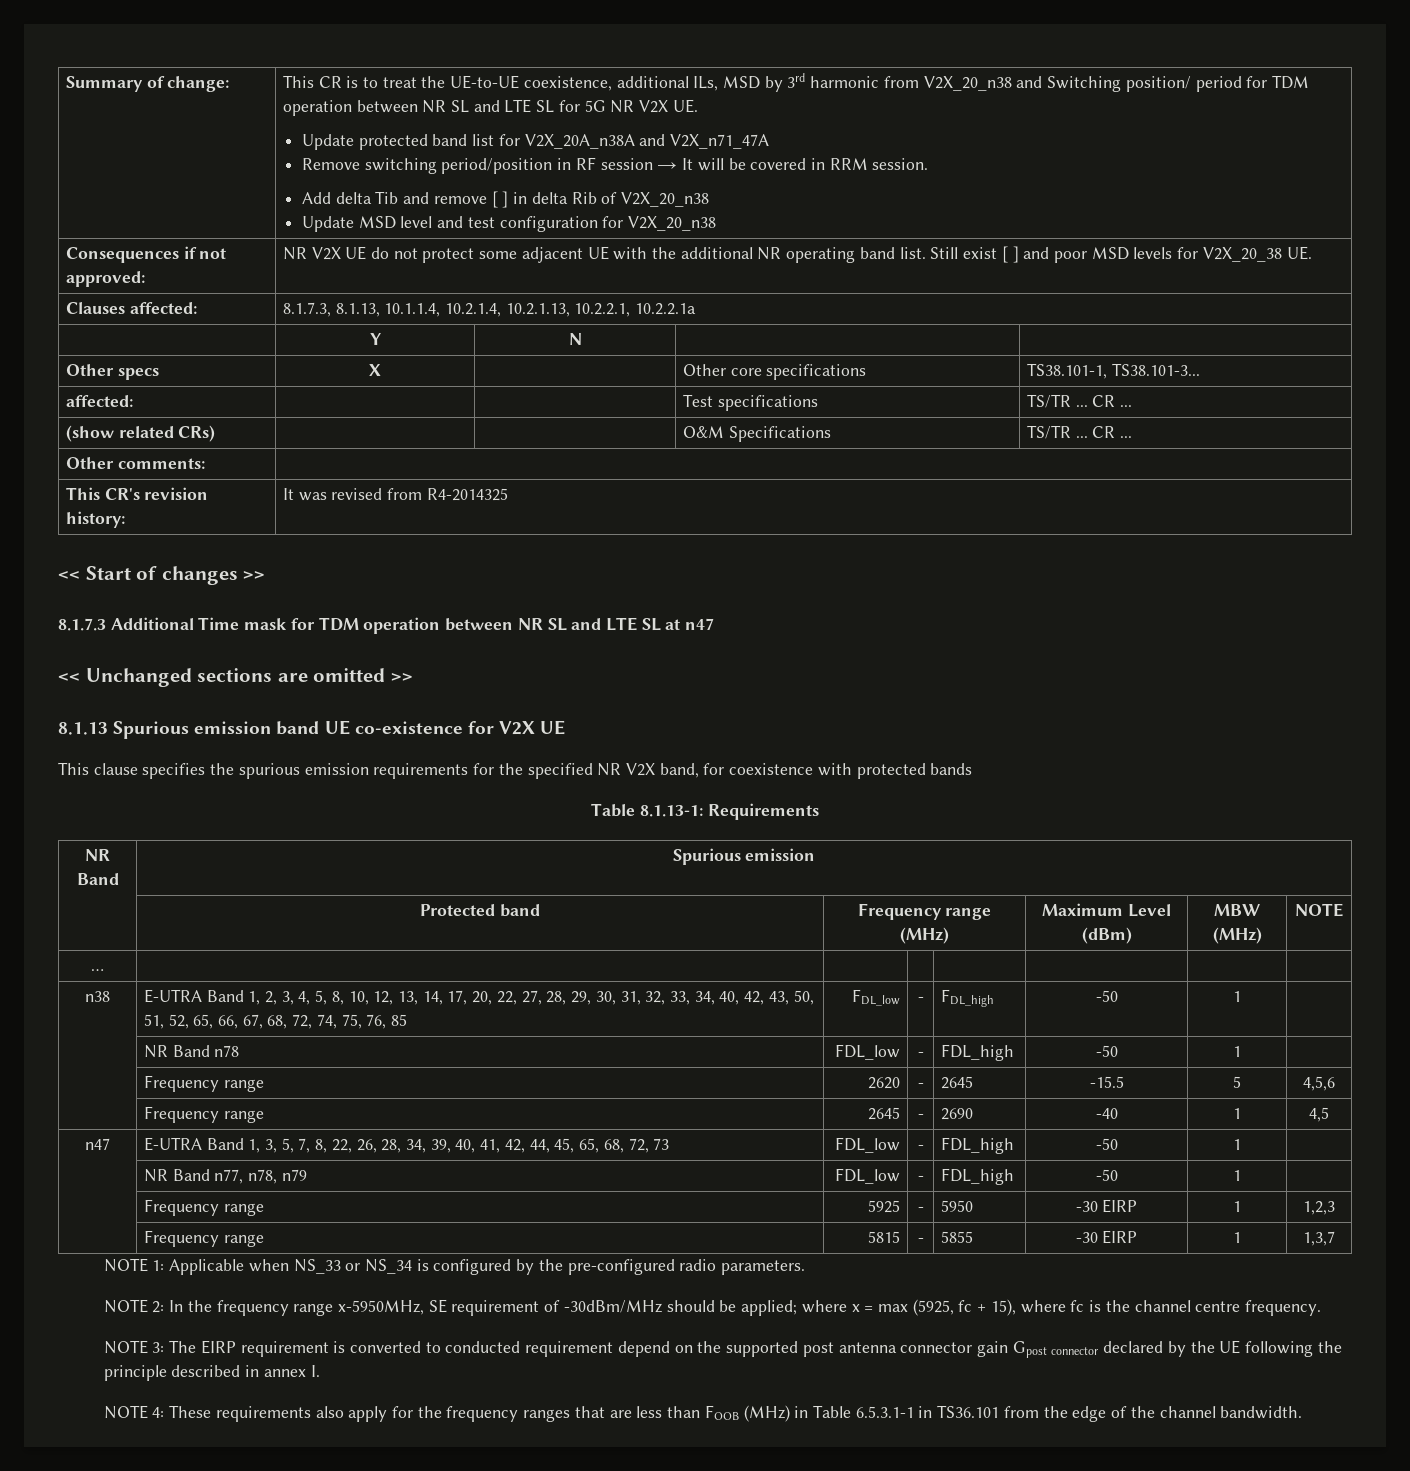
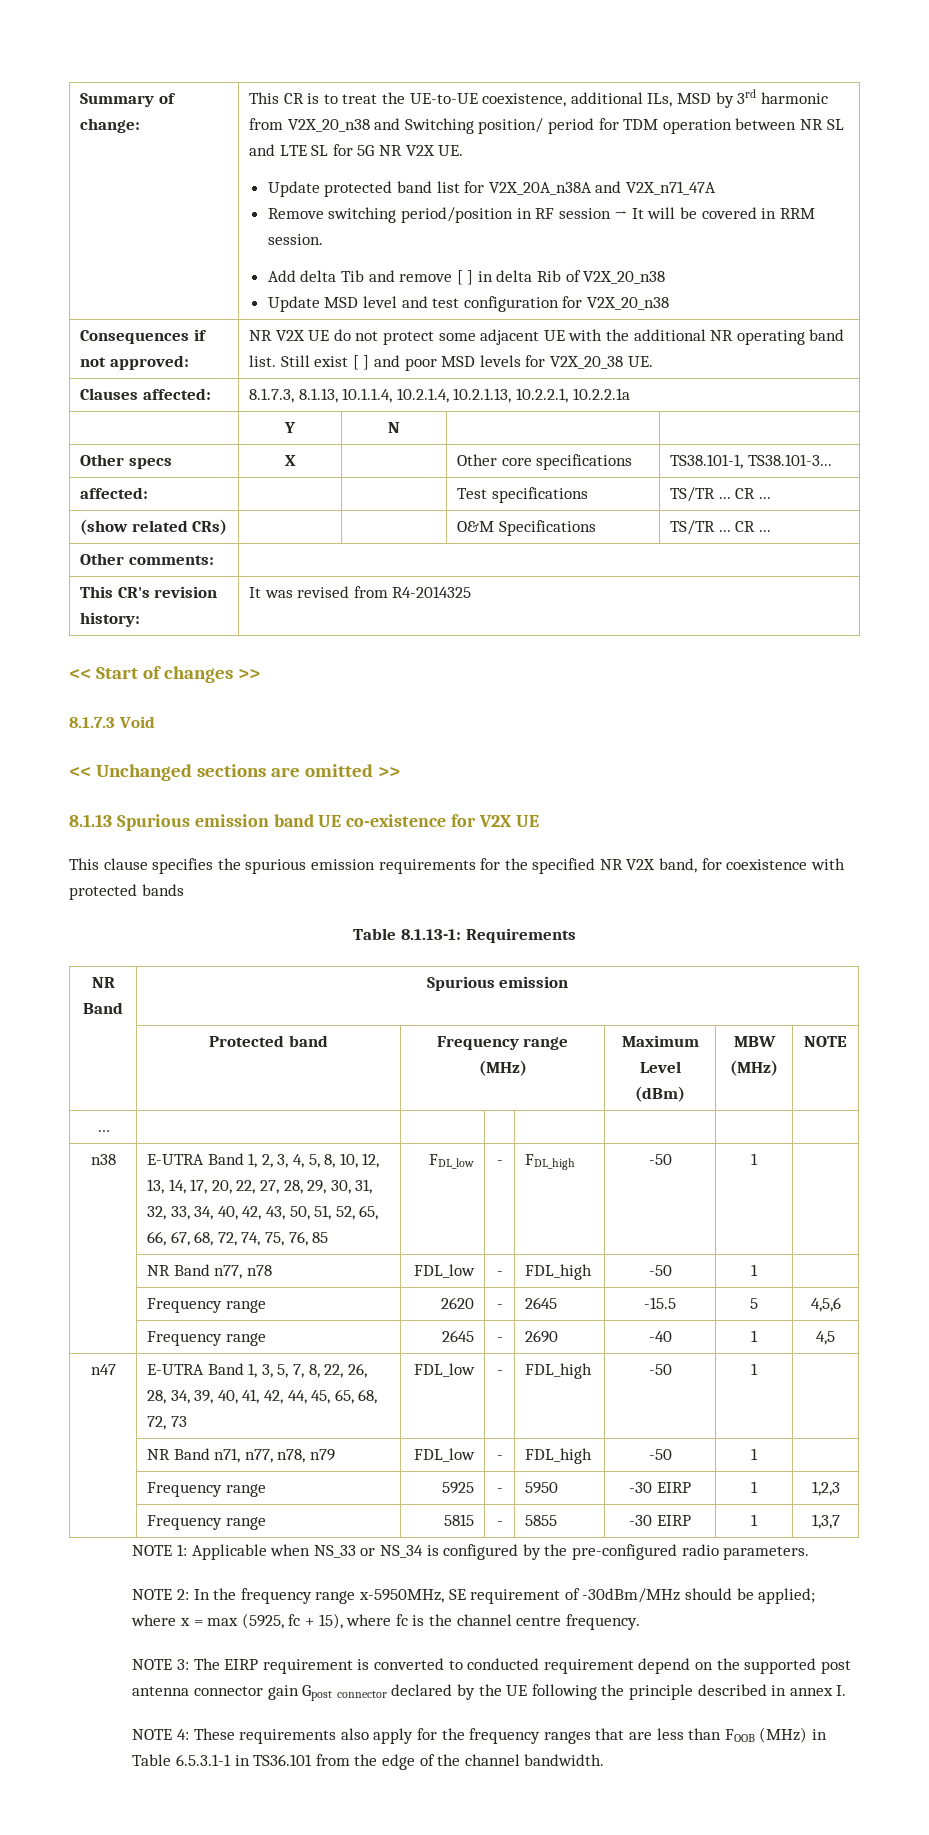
- 8.1.7.3 Additional Time mask for TDM operation between NR SL and LTE SL at n47
+ 8.1.7.3 Void
- | NR Band n78 | FDL_low | - | FDL_high | -50 | 1 |
+ | NR Band n77, n78 | FDL_low | - | FDL_high | -50 | 1 |
- | NR Band n77, n78, n79 | FDL_low | - | FDL_high | -50 | 1 |
+ | NR Band n71, n77, n78, n79 | FDL_low | - | FDL_high | -50 | 1 |

